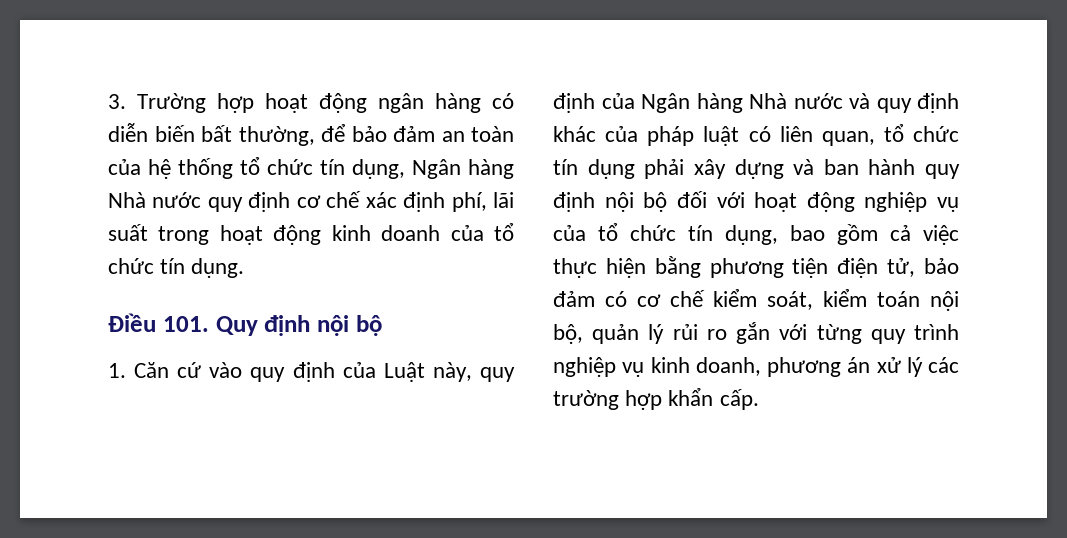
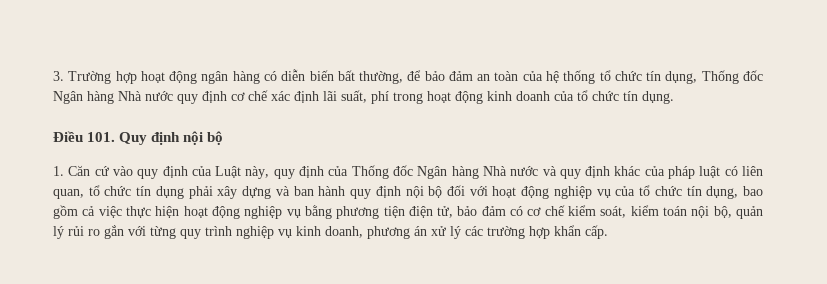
- 3. Trường hợp hoạt động ngân hàng có diễn biến bất thường, để bảo đảm an toàn của hệ thống tổ chức tín dụng, Ngân hàng Nhà nước quy định cơ chế xác định phí, lãi suất trong hoạt động kinh doanh của tổ chức tín dụng.
+ 3. Trường hợp hoạt động ngân hàng có diễn biến bất thường, để bảo đảm an toàn của hệ thống tổ chức tín dụng, Thống đốc Ngân hàng Nhà nước quy định cơ chế xác định lãi suất, phí trong hoạt động kinh doanh của tổ chức tín dụng.
- 1. Căn cứ vào quy định của Luật này, quy định của Ngân hàng Nhà nước và quy định khác của pháp luật có liên quan, tổ chức tín dụng phải xây dựng và ban hành quy định nội bộ đối với hoạt động nghiệp vụ của tổ chức tín dụng, bao gồm cả việc thực hiện bằng phương tiện điện tử, bảo đảm có cơ chế kiểm soát, kiểm toán nội bộ, quản lý rủi ro gắn với từng quy trình nghiệp vụ kinh doanh, phương án xử lý các trường hợp khẩn cấp.
+ 1. Căn cứ vào quy định của Luật này, quy định của Thống đốc Ngân hàng Nhà nước và quy định khác của pháp luật có liên quan, tổ chức tín dụng phải xây dựng và ban hành quy định nội bộ đối với hoạt động nghiệp vụ của tổ chức tín dụng, bao gồm cả việc thực hiện hoạt động nghiệp vụ bằng phương tiện điện tử, bảo đảm có cơ chế kiểm soát, kiểm toán nội bộ, quản lý rủi ro gắn với từng quy trình nghiệp vụ kinh doanh, phương án xử lý các trường hợp khẩn cấp.

